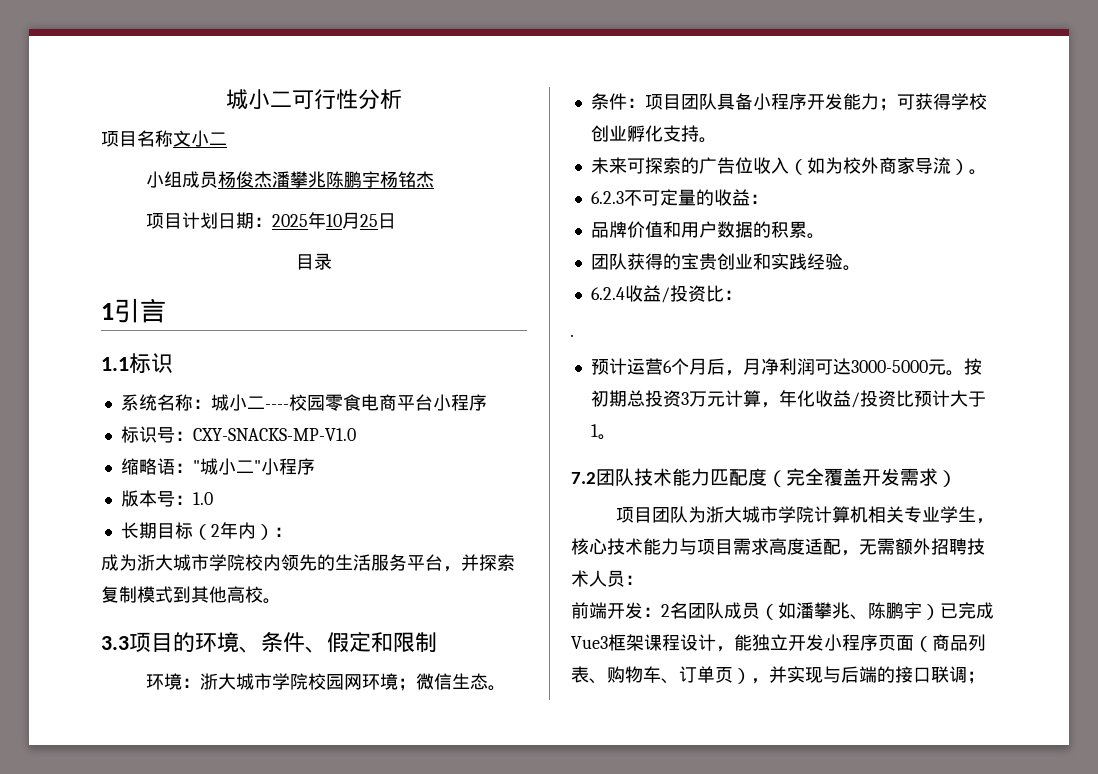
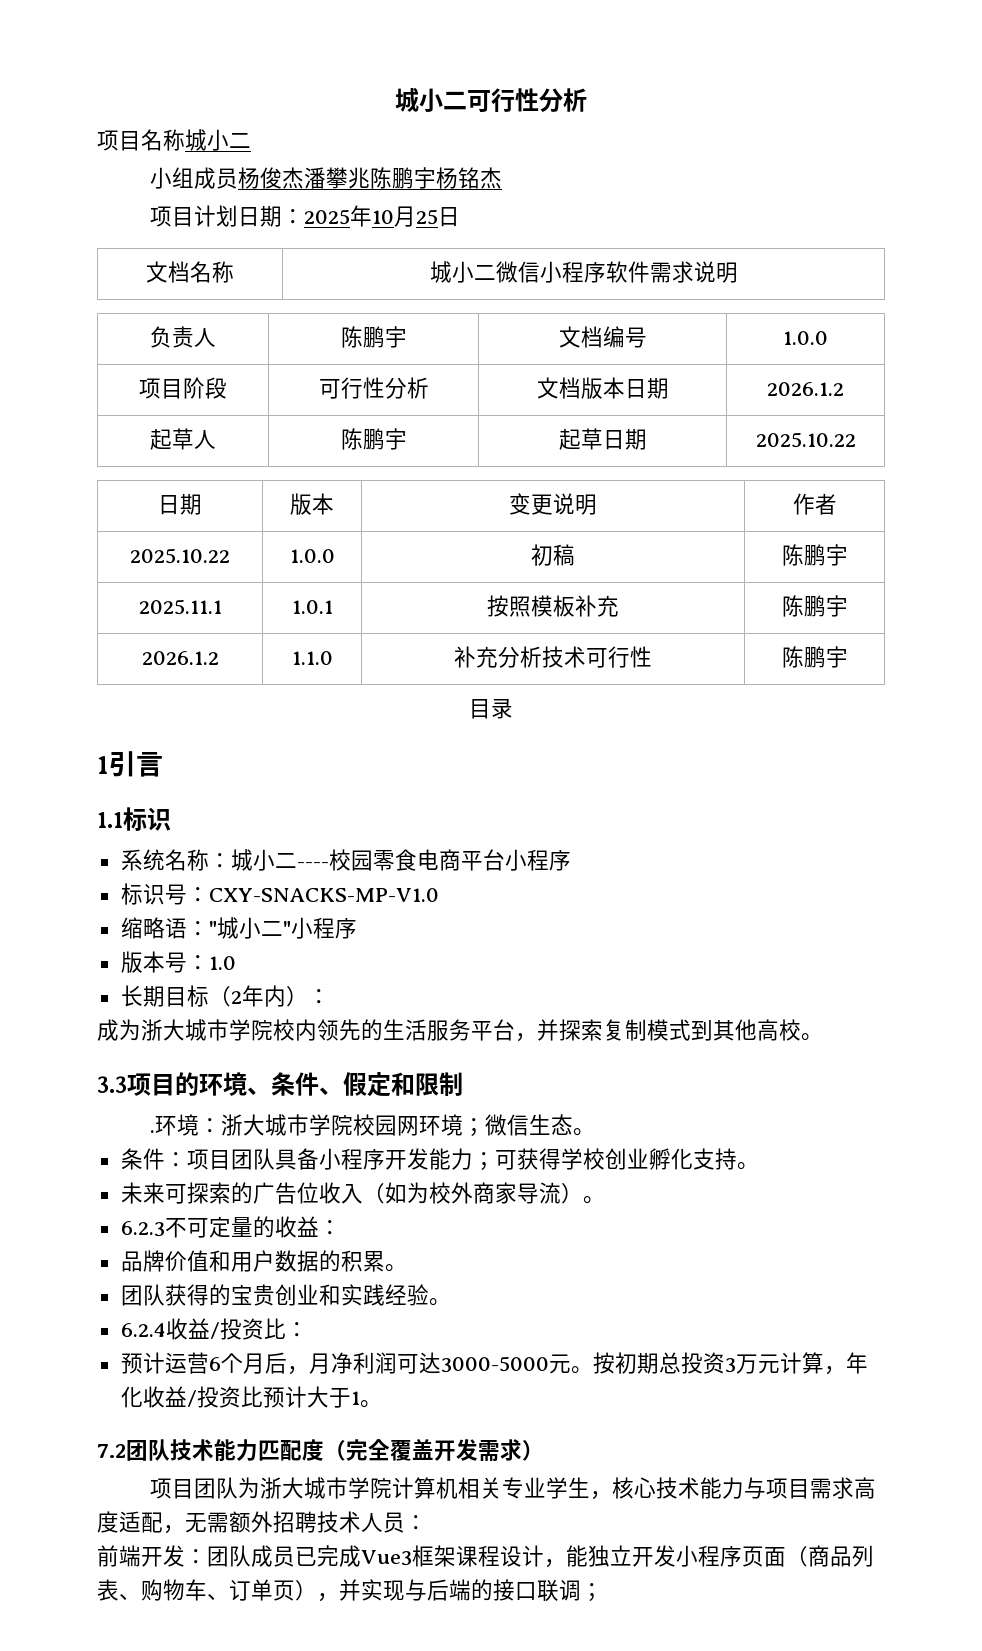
- 项目名称文小二
+ 项目名称城小二
+ 文档名称 | 城小二微信小程序软件需求说明
+ 负责人 | 陈鹏宇 | 文档编号 | 1.0.0
+ 项目阶段 | 可行性分析 | 文档版本日期 | 2026.1.2
+ 起草人 | 陈鹏宇 | 起草日期 | 2025.10.22
+ 日期 | 版本 | 变更说明 | 作者
+ 2025.10.22 | 1.0.0 | 初稿 | 陈鹏宇
+ 2025.11.1 | 1.0.1 | 按照模板补充 | 陈鹏宇
+ 2026.1.2 | 1.1.0 | 补充分析技术可行性 | 陈鹏宇
+ .
- ·
- 前端开发：2名团队成员（如潘攀兆、陈鹏宇）已完成Vue3框架课程设计，能独立开发小程序页面（商品列表、购物车、订单页），并实现与后端的接口联调；
+ 前端开发：团队成员已完成Vue3框架课程设计，能独立开发小程序页面（商品列表、购物车、订单页），并实现与后端的接口联调；

